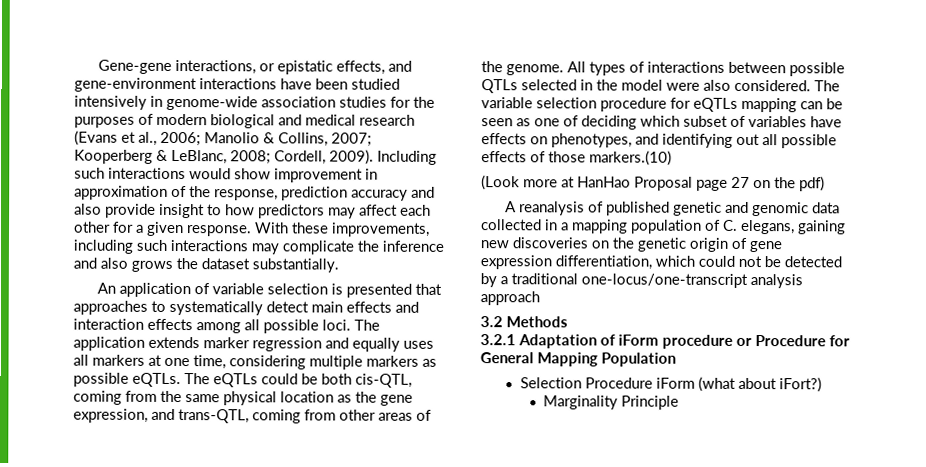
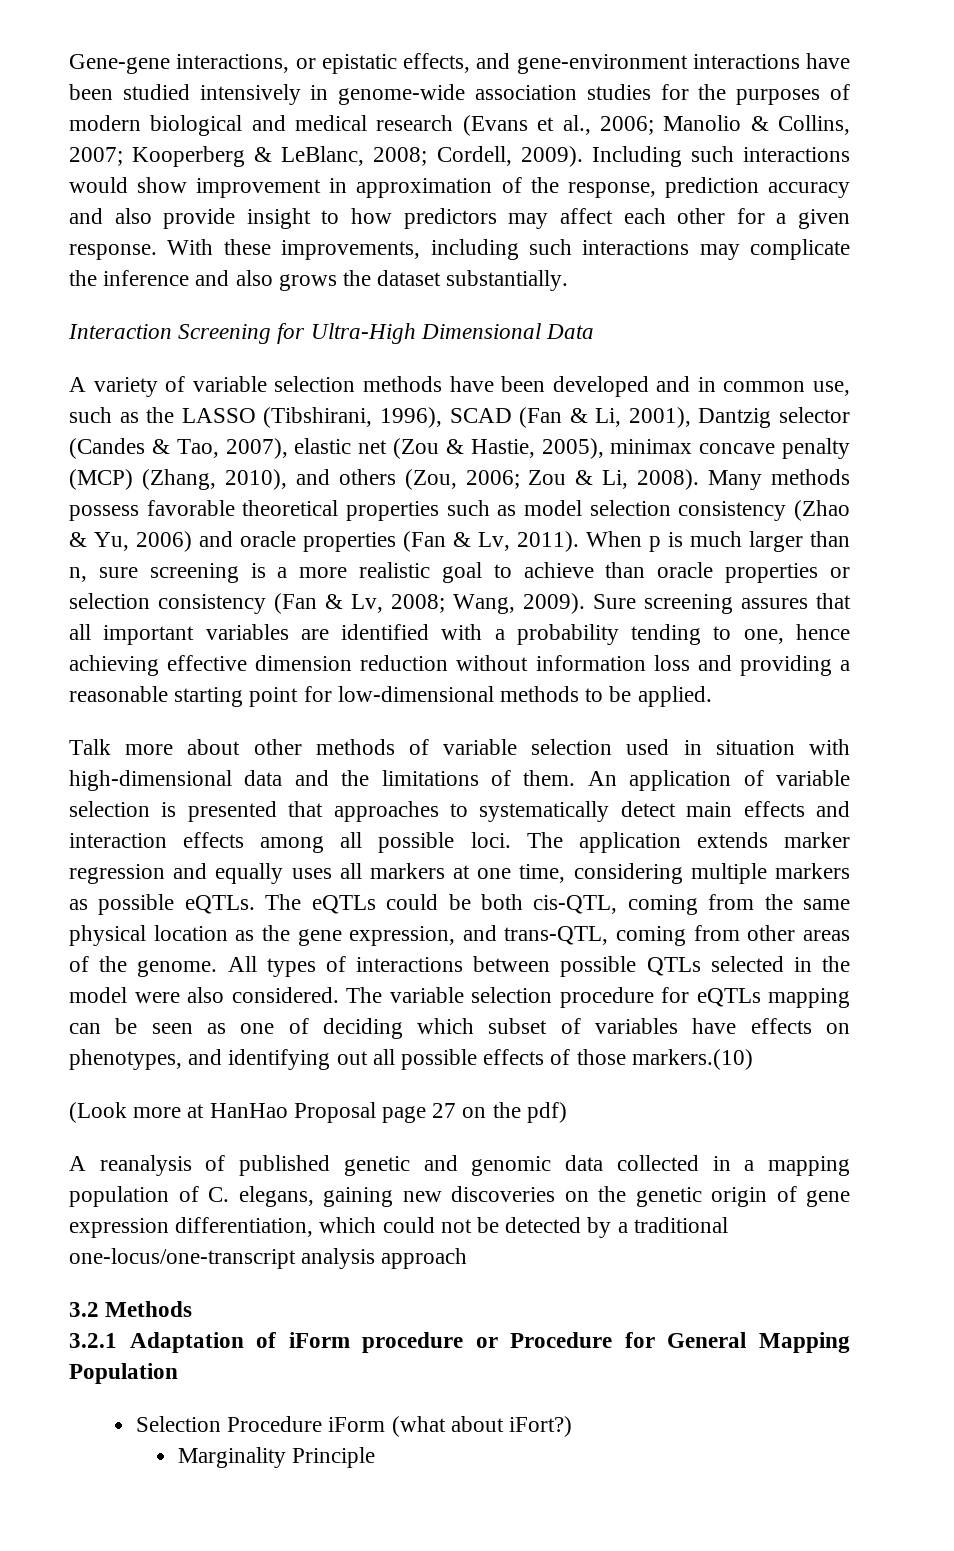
+ Interaction Screening for Ultra-High Dimensional Data
+ A variety of variable selection methods have been developed and in common use, such as the LASSO (Tibshirani, 1996), SCAD (Fan & Li, 2001), Dantzig selector (Candes & Tao, 2007), elastic net (Zou & Hastie, 2005), minimax concave penalty (MCP) (Zhang, 2010), and others (Zou, 2006; Zou & Li, 2008). Many methods possess favorable theoretical properties such as model selection consistency (Zhao & Yu, 2006) and oracle properties (Fan & Lv, 2011). When p is much larger than n, sure screening is a more realistic goal to achieve than oracle properties or selection consistency (Fan & Lv, 2008; Wang, 2009). Sure screening assures that all important variables are identified with a probability tending to one, hence achieving effective dimension reduction without information loss and providing a reasonable starting point for low-dimensional methods to be applied.
+ Talk more about other methods of variable selection used in situation with high-dimensional data and the limitations of them.

